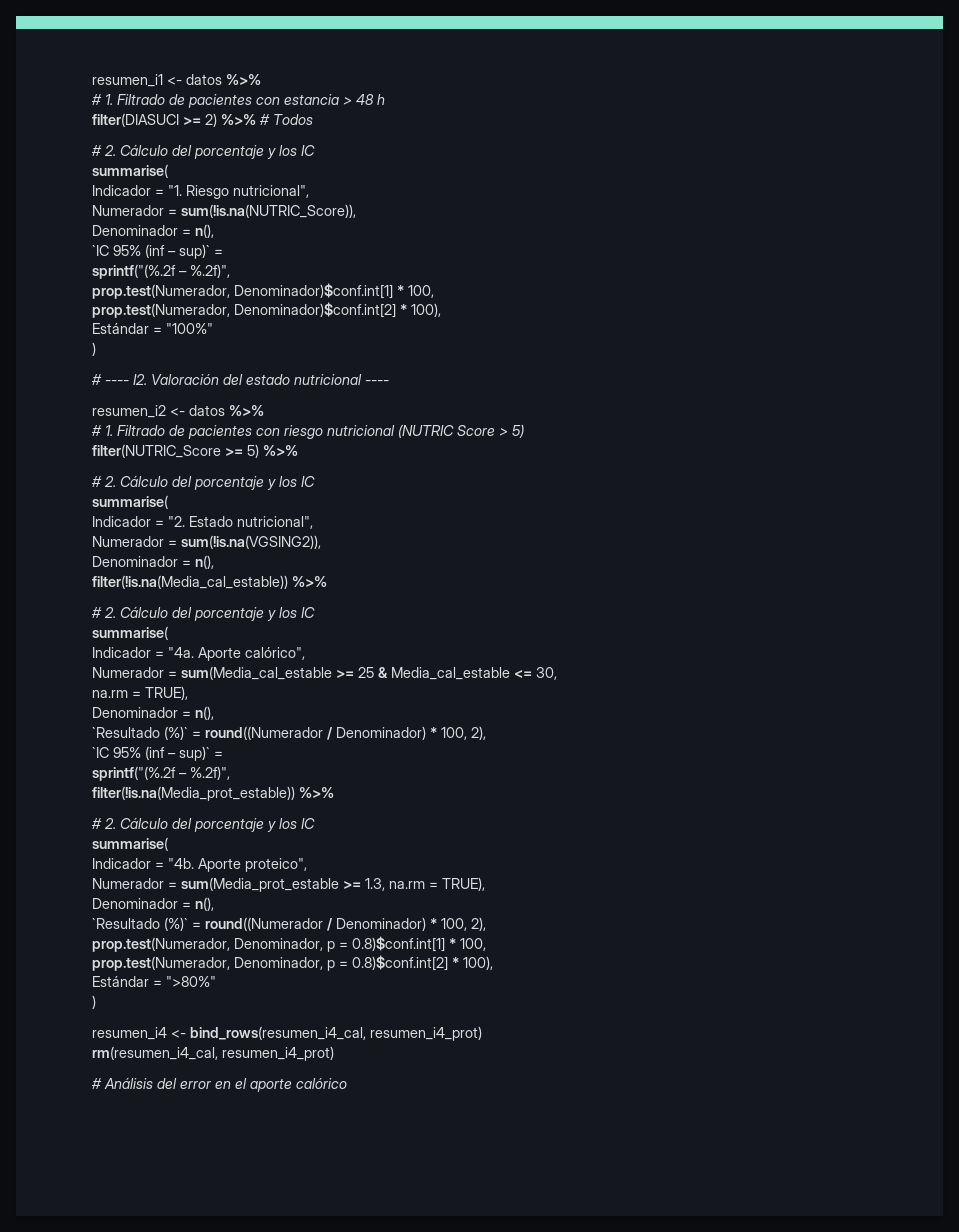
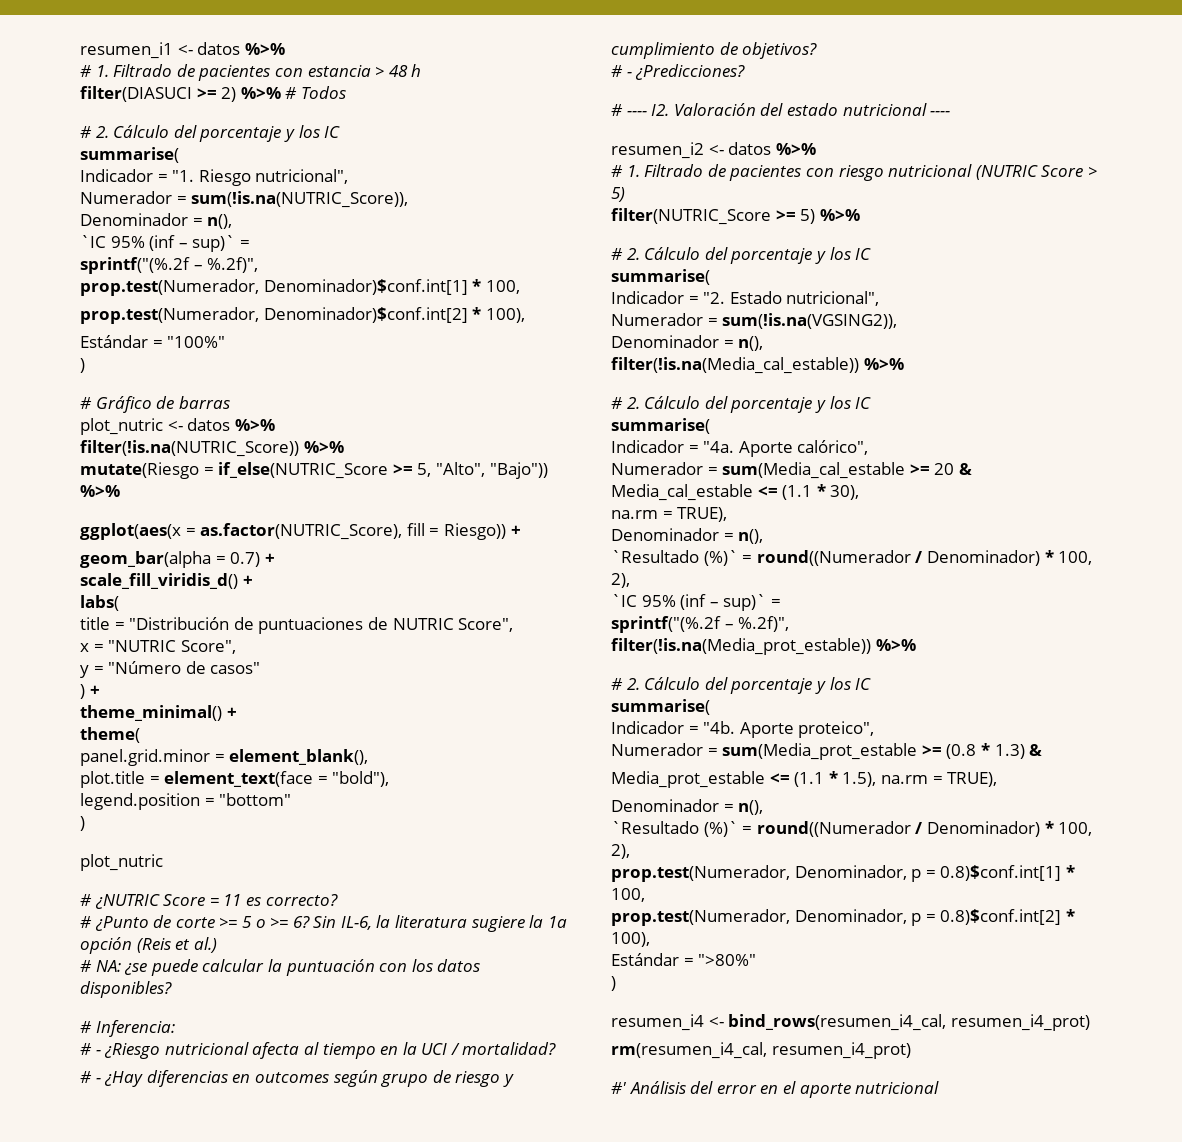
+ # Gráfico de barras
+ plot_nutric <- datos %>%
+ filter(!is.na(NUTRIC_Score)) %>%
+ mutate(Riesgo = if_else(NUTRIC_Score >= 5, "Alto", "Bajo")) %>%
+ ggplot(aes(x = as.factor(NUTRIC_Score), fill = Riesgo)) +
+ geom_bar(alpha = 0.7) +
+ scale_fill_viridis_d() +
+ labs(
+ title = "Distribución de puntuaciones de NUTRIC Score",
+ x = "NUTRIC Score",
+ y = "Número de casos"
+ ) +
+ theme_minimal() +
+ theme(
+ panel.grid.minor = element_blank(),
+ plot.title = element_text(face = "bold"),
+ legend.position = "bottom"
+ )
+ plot_nutric
+ # ¿NUTRIC Score = 11 es correcto?
+ # ¿Punto de corte >= 5 o >= 6? Sin IL-6, la literatura sugiere la 1a opción (Reis et al.)
+ # NA: ¿se puede calcular la puntuación con los datos disponibles?
+ # Inferencia:
+ # - ¿Riesgo nutricional afecta al tiempo en la UCI / mortalidad?
+ # - ¿Hay diferencias en outcomes según grupo de riesgo y cumplimiento de objetivos?
+ # - ¿Predicciones?
- Numerador = sum(Media_cal_estable >= 25 & Media_cal_estable <= 30,
+ Numerador = sum(Media_cal_estable >= 20 & Media_cal_estable <= (1.1 * 30),
- Numerador = sum(Media_prot_estable >= 1.3, na.rm = TRUE),
+ Numerador = sum(Media_prot_estable >= (0.8 * 1.3) &
+ Media_prot_estable <= (1.1 * 1.5), na.rm = TRUE),
- # Análisis del error en el aporte calórico
+ #' Análisis del error en el aporte nutricional

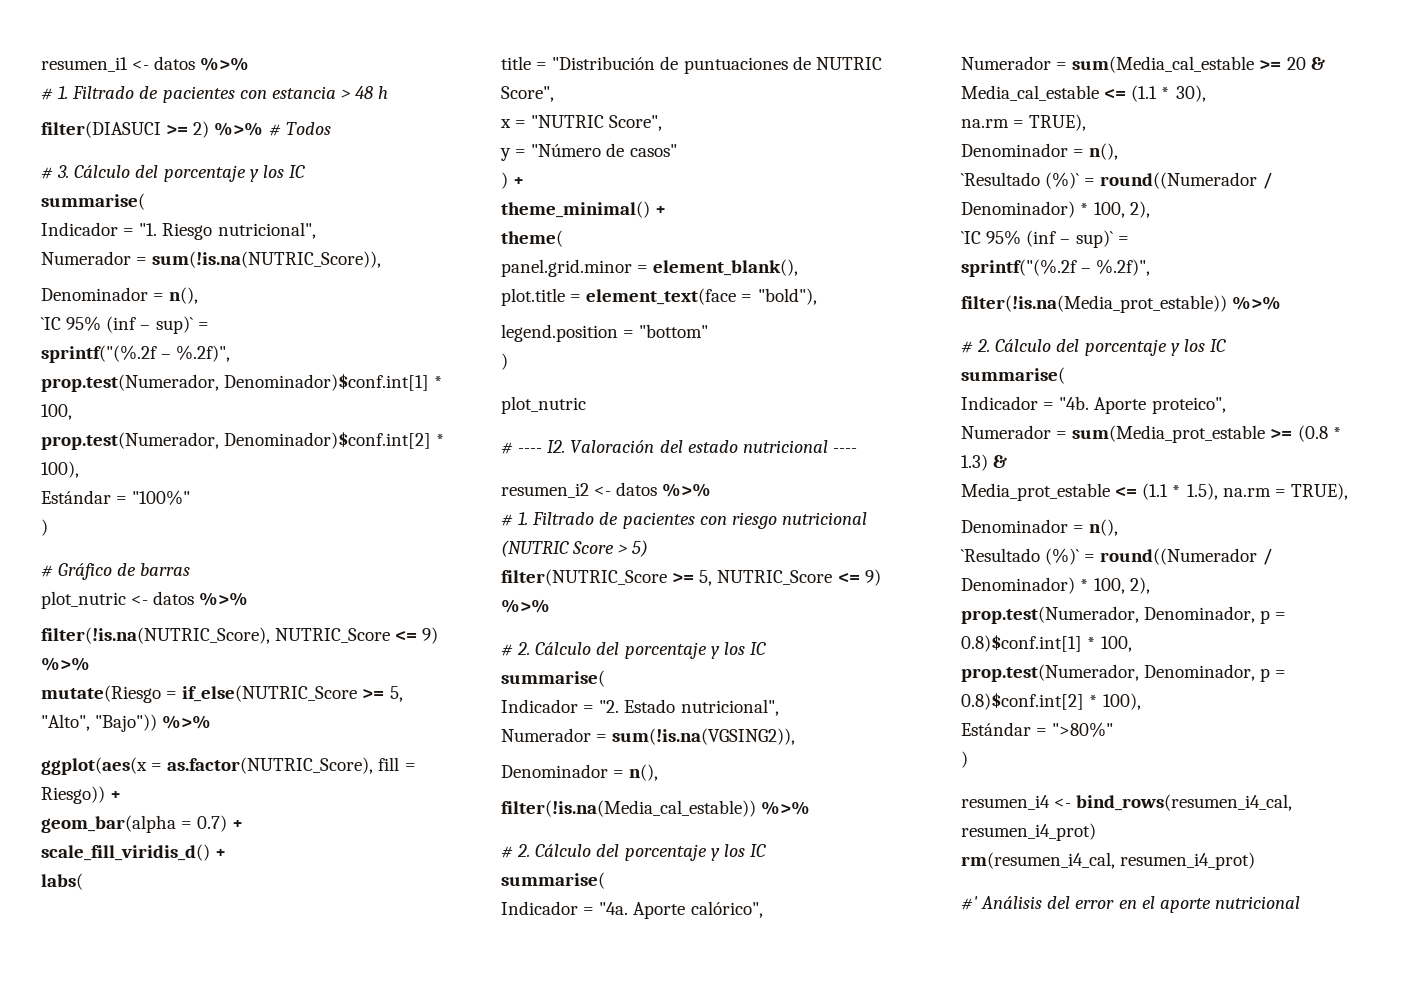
  filter(DIASUCI >= 2) %>% # Todos
- # 2. Cálculo del porcentaje y los IC
+ # 3. Cálculo del porcentaje y los IC
- filter(!is.na(NUTRIC_Score)) %>%
+ filter(!is.na(NUTRIC_Score), NUTRIC_Score <= 9) %>%
- # ¿NUTRIC Score = 11 es correcto?
- # ¿Punto de corte >= 5 o >= 6? Sin IL-6, la literatura sugiere la 1a opción (Reis et al.)
- # NA: ¿se puede calcular la puntuación con los datos disponibles?
- # Inferencia:
- # - ¿Riesgo nutricional afecta al tiempo en la UCI / mortalidad?
- # - ¿Hay diferencias en outcomes según grupo de riesgo y cumplimiento de objetivos?
- # - ¿Predicciones?
- filter(NUTRIC_Score >= 5) %>%
+ filter(NUTRIC_Score >= 5, NUTRIC_Score <= 9) %>%

